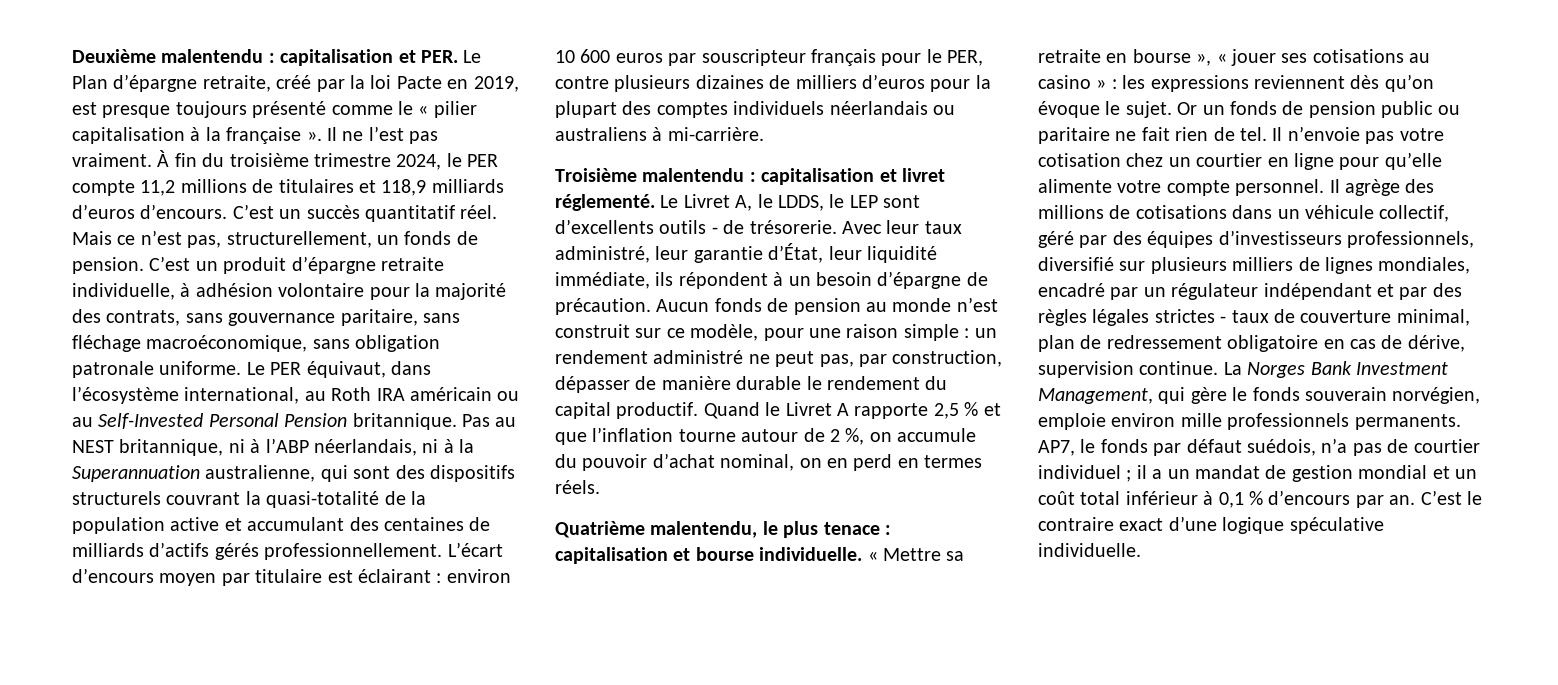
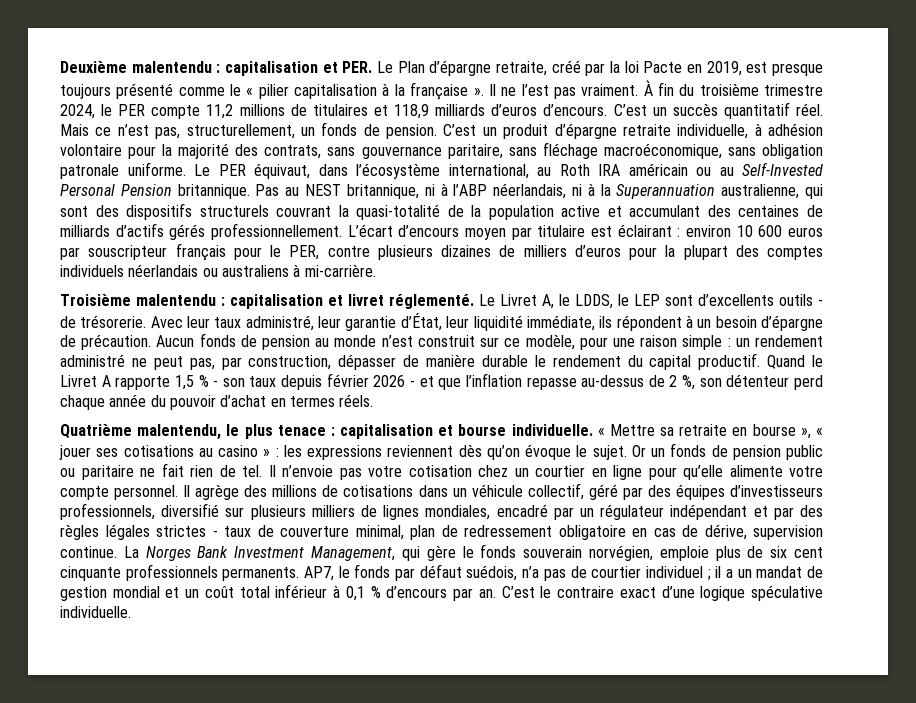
- Quand le Livret A rapporte 2,5 % et que l’inflation tourne autour de 2 %, on accumule du pouvoir d’achat nominal, on en perd en termes réels.
+ Quand le Livret A rapporte 1,5 % - son taux depuis février 2026 - et que l’inflation repasse au-dessus de 2 %, son détenteur perd chaque année du pouvoir d’achat en termes réels.
- La Norges Bank Investment Management, qui gère le fonds souverain norvégien, emploie environ mille professionnels permanents.
+ La Norges Bank Investment Management, qui gère le fonds souverain norvégien, emploie plus de six cent cinquante professionnels permanents.

